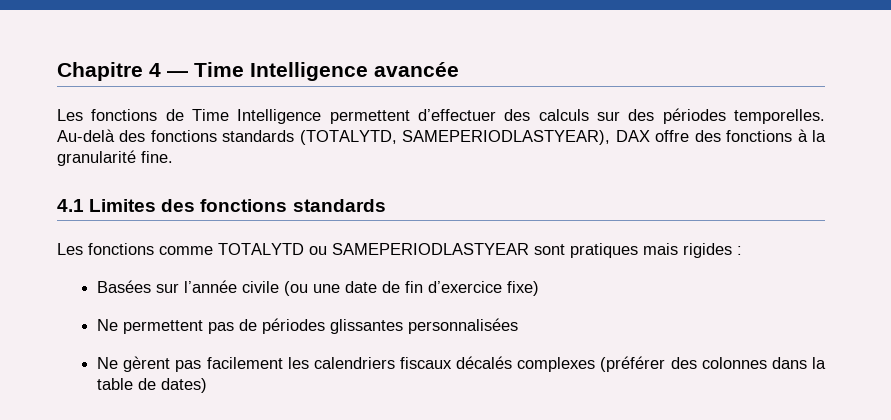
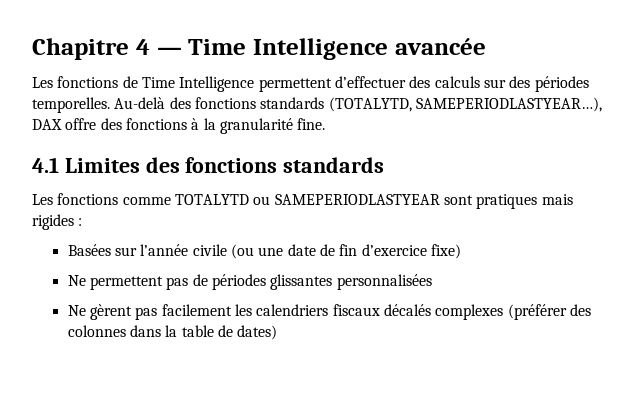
- Au-delà des fonctions standards (TOTALYTD, SAMEPERIODLASTYEAR), DAX offre des fonctions à la granularité fine.
+ Au-delà des fonctions standards (TOTALYTD, SAMEPERIODLASTYEAR…), DAX offre des fonctions à la granularité fine.

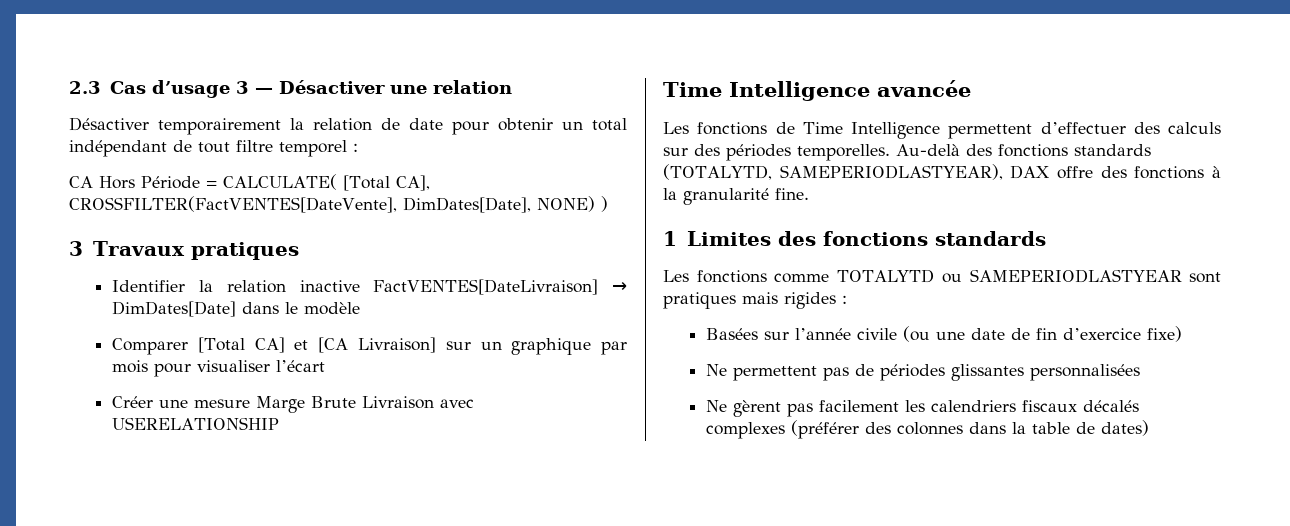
- Chapitre 4 — Time Intelligence avancée
+ 2.3 Cas d’usage 3 — Désactiver une relation
+ Désactiver temporairement la relation de date pour obtenir un total indépendant de tout filtre temporel :
+ CA Hors Période = CALCULATE( [Total CA], CROSSFILTER(FactVENTES[DateVente], DimDates[Date], NONE) )
+ 3 Travaux pratiques
+ Identifier la relation inactive FactVENTES[DateLivraison] → DimDates[Date] dans le modèle
+ Comparer [Total CA] et [CA Livraison] sur un graphique par mois pour visualiser l’écart
+ Créer une mesure Marge Brute Livraison avec USERELATIONSHIP
+ Time Intelligence avancée
- Au-delà des fonctions standards (TOTALYTD, SAMEPERIODLASTYEAR…), DAX offre des fonctions à la granularité fine.
+ Au-delà des fonctions standards (TOTALYTD, SAMEPERIODLASTYEAR), DAX offre des fonctions à la granularité fine.
- 4.1 Limites des fonctions standards
+ 1 Limites des fonctions standards

